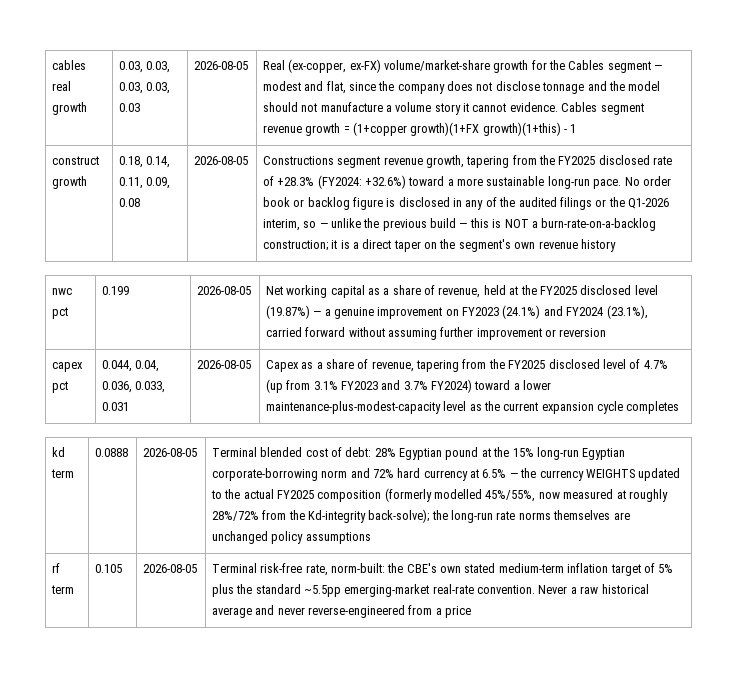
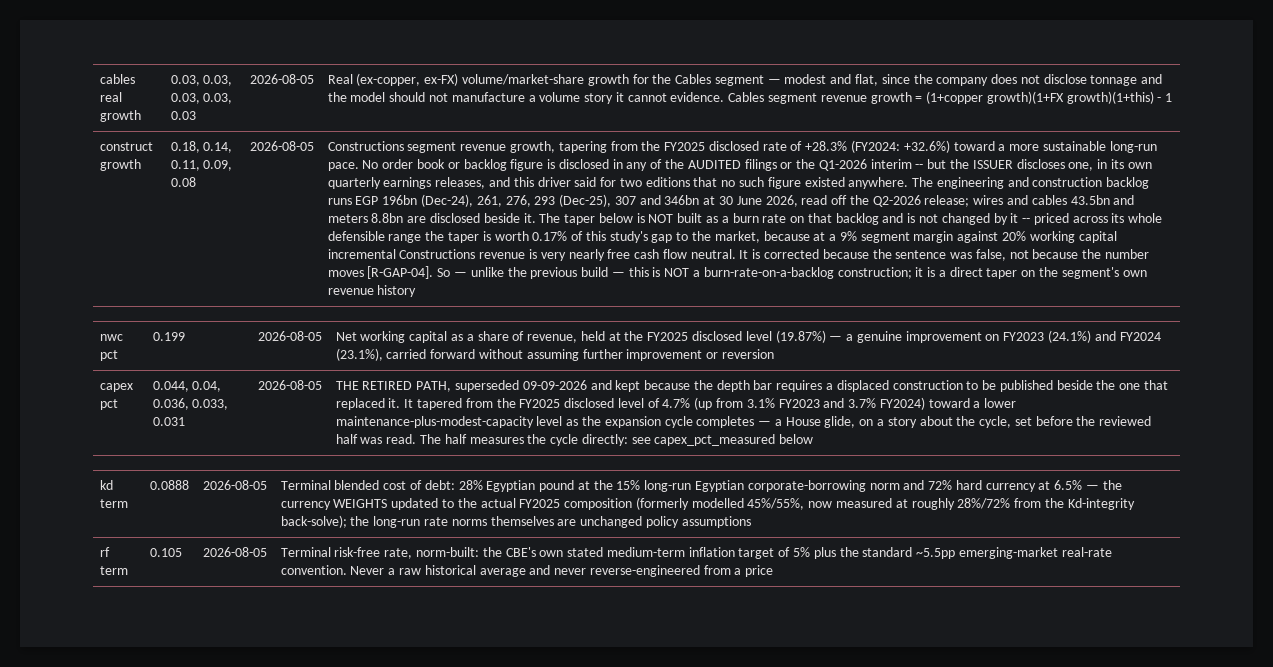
- No order book or backlog figure is disclosed in any of the audited filings or the Q1-2026 interim, so — unlike the previous build — this is NOT a burn-rate-on-a-backlog construction; it is a direct taper on the segment's own revenue history
+ No order book or backlog figure is disclosed in any of the AUDITED filings or the Q1-2026 interim -- but the ISSUER discloses one, in its own quarterly earnings releases, and this driver said for two editions that no such figure existed anywhere. The engineering and construction backlog runs EGP 196bn (Dec-24), 261, 276, 293 (Dec-25), 307 and 346bn at 30 June 2026, read off the Q2-2026 release; wires and cables 43.5bn and meters 8.8bn are disclosed beside it. The taper below is NOT built as a burn rate on that backlog and is not changed by it -- priced across its whole defensible range the taper is worth 0.17% of this study's gap to the market, because at a 9% segment margin against 20% working capital incremental Constructions revenue is very nearly free cash flow neutral. It is corrected because the sentence was false, not because the number moves [R-GAP-04]. So — unlike the previous build — this is NOT a burn-rate-on-a-backlog construction; it is a direct taper on the segment's own revenue history
- Capex as a share of revenue, tapering from the FY2025 disclosed level of 4.7% (up from 3.1% FY2023 and 3.7% FY2024) toward a lower maintenance-plus-modest-capacity level as the current expansion cycle completes
+ THE RETIRED PATH, superseded 09-09-2026 and kept because the depth bar requires a displaced construction to be published beside the one that replaced it. It tapered from the FY2025 disclosed level of 4.7% (up from 3.1% FY2023 and 3.7% FY2024) toward a lower maintenance-plus-modest-capacity level as the expansion cycle completes — a House glide, on a story about the cycle, set before the reviewed half was read. The half measures the cycle directly: see capex_pct_measured below

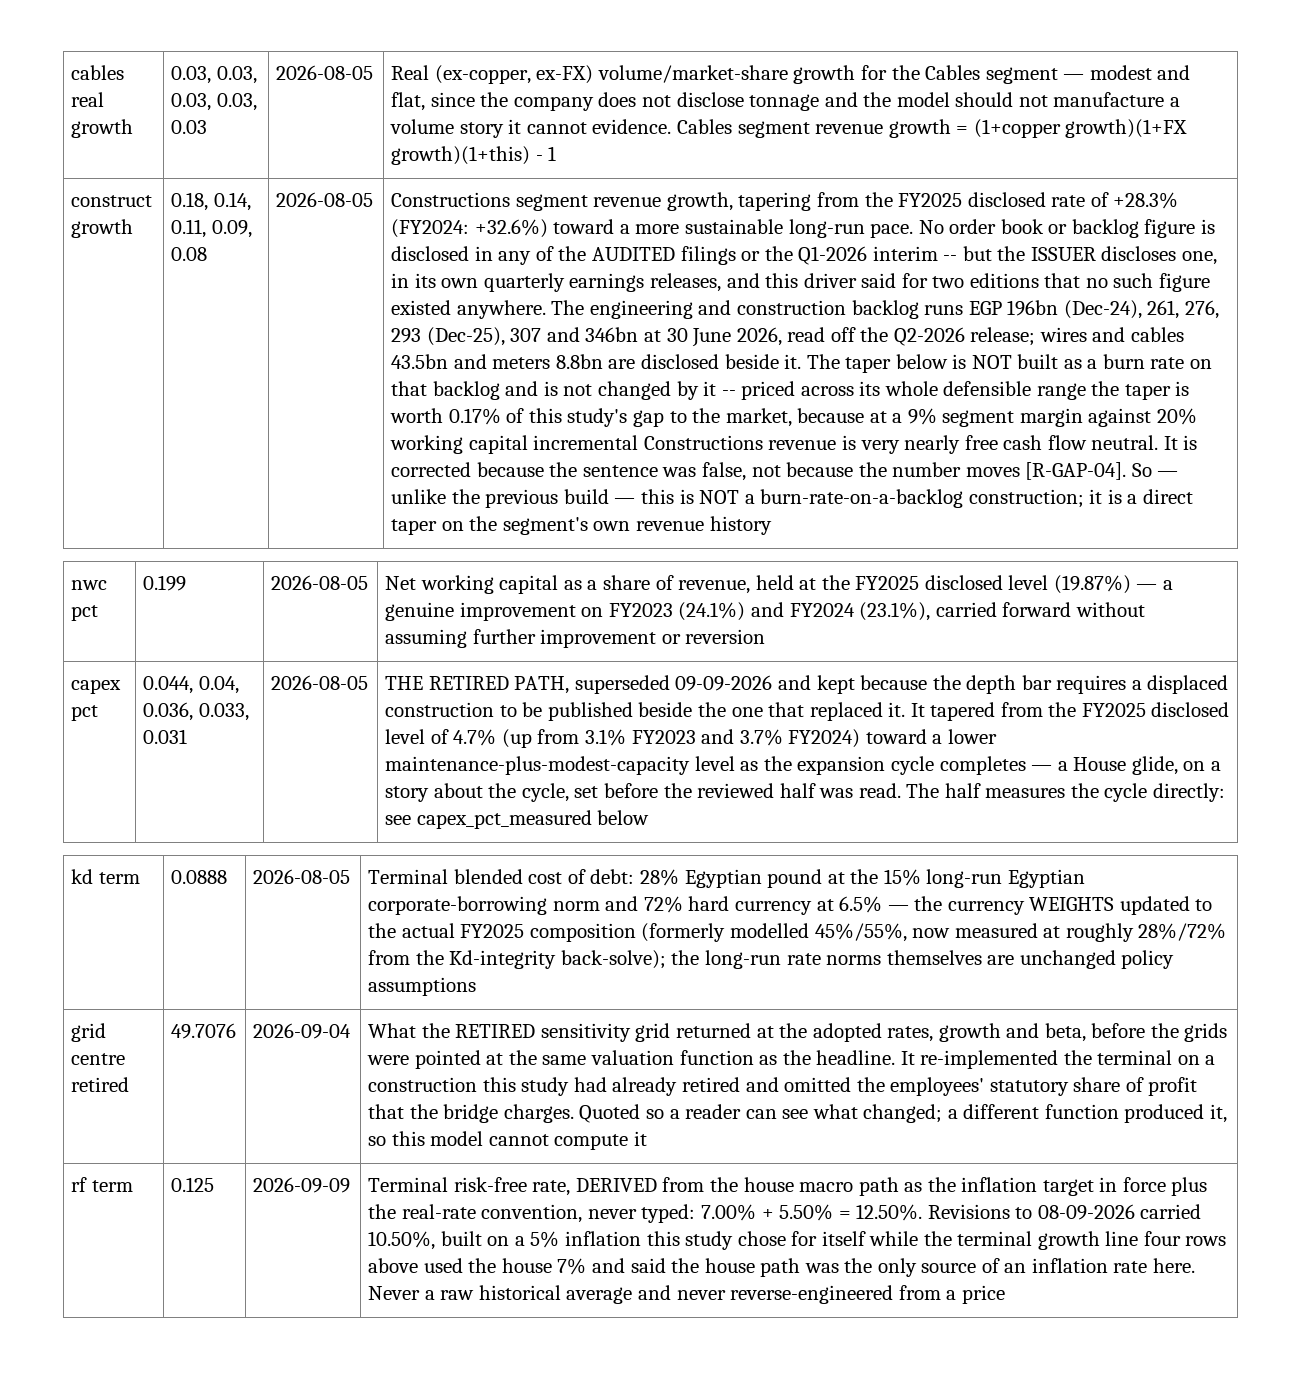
+ grid centre retired | 49.7076 | 2026-09-04 | What the RETIRED sensitivity grid returned at the adopted rates, growth and beta, before the grids were pointed at the same valuation function as the headline. It re-implemented the terminal on a construction this study had already retired and omitted the employees' statutory share of profit that the bridge charges. Quoted so a reader can see what changed; a different function produced it, so this model cannot compute it
- 0.105 | 2026-08-05
+ 0.125 | 2026-09-09
- Terminal risk-free rate, norm-built: the CBE's own stated medium-term inflation target of 5% plus the standard ~5.5pp emerging-market real-rate convention.
+ Terminal risk-free rate, DERIVED from the house macro path as the inflation target in force plus the real-rate convention, never typed: 7.00% + 5.50% = 12.50%. Revisions to 08-09-2026 carried 10.50%, built on a 5% inflation this study chose for itself while the terminal growth line four rows above used the house 7% and said the house path was the only source of an inflation rate here.

